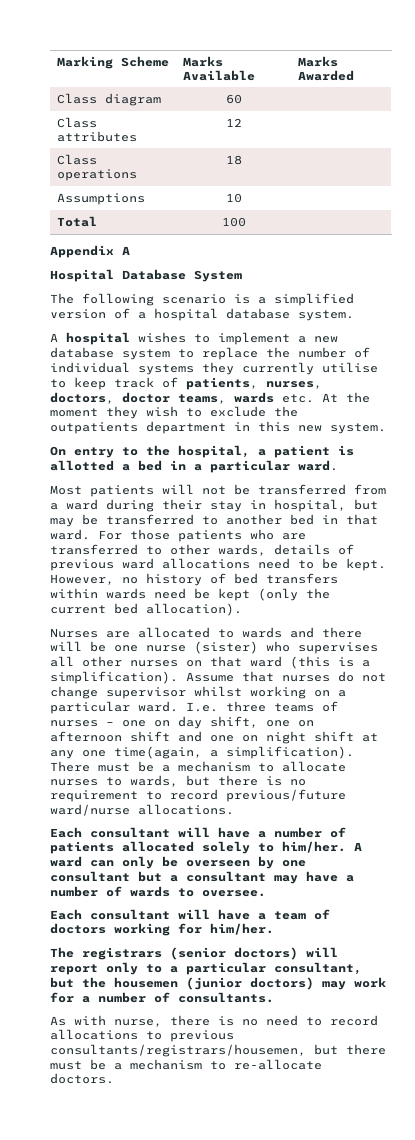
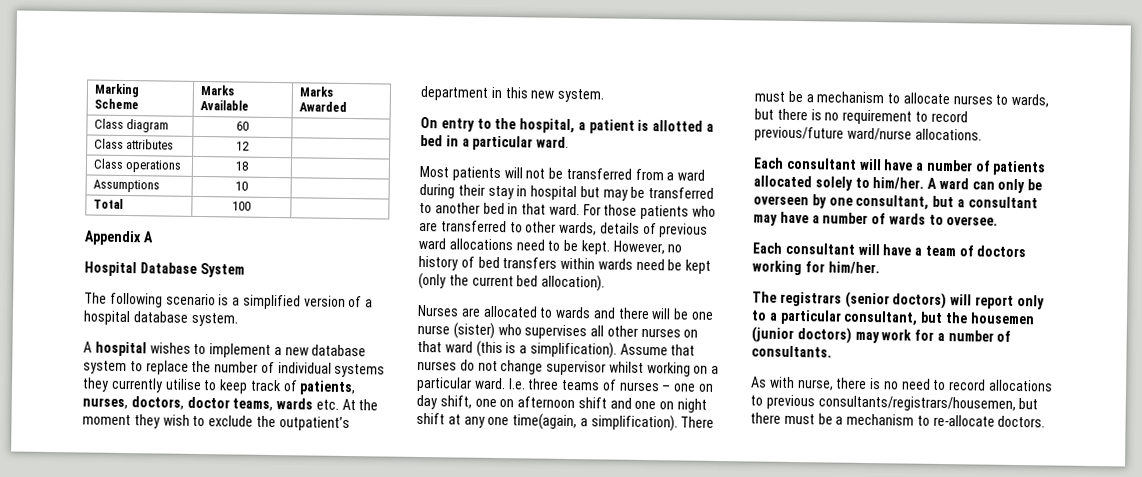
- A hospital wishes to implement a new database system to replace the number of individual systems they currently utilise to keep track of patients, nurses, doctors, doctor teams, wards etc. At the moment they wish to exclude the outpatients department in this new system.
+ A hospital wishes to implement a new database system to replace the number of individual systems they currently utilise to keep track of patients, nurses, doctors, doctor teams, wards etc. At the moment they wish to exclude the outpatient’s department in this new system.
- Most patients will not be transferred from a ward during their stay in hospital, but may be transferred to another bed in that ward.
+ Most patients will not be transferred from a ward during their stay in hospital but may be transferred to another bed in that ward.
- A ward can only be overseen by one consultant but a consultant may have a number of wards to oversee.
+ A ward can only be overseen by one consultant, but a consultant may have a number of wards to oversee.

